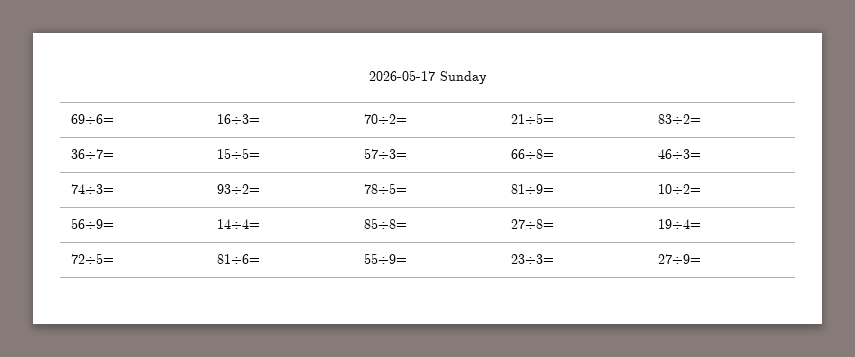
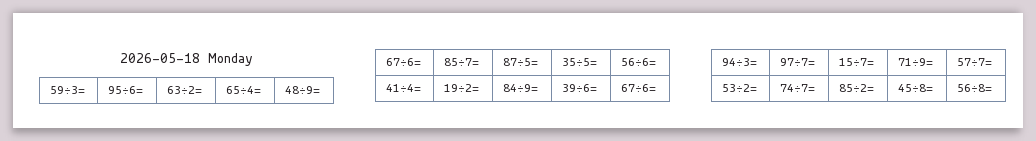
- 2026-05-17 Sunday
- 69÷6= | 16÷3= | 70÷2= | 21÷5= | 83÷2=
- 36÷7= | 15÷5= | 57÷3= | 66÷8= | 46÷3=
- 74÷3= | 93÷2= | 78÷5= | 81÷9= | 10÷2=
- 56÷9= | 14÷4= | 85÷8= | 27÷8= | 19÷4=
- 72÷5= | 81÷6= | 55÷9= | 23÷3= | 27÷9=
+ 2026-05-18 Monday
+ 59÷3= | 95÷6= | 63÷2= | 65÷4= | 48÷9=
+ 67÷6= | 85÷7= | 87÷5= | 35÷5= | 56÷6=
+ 41÷4= | 19÷2= | 84÷9= | 39÷6= | 67÷6=
+ 94÷3= | 97÷7= | 15÷7= | 71÷9= | 57÷7=
+ 53÷2= | 74÷7= | 85÷2= | 45÷8= | 56÷8=

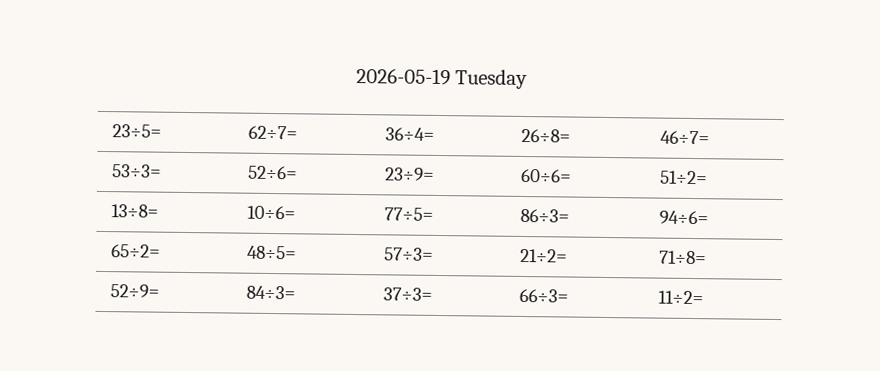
- 2026-05-18 Monday
- 59÷3= | 95÷6= | 63÷2= | 65÷4= | 48÷9=
- 67÷6= | 85÷7= | 87÷5= | 35÷5= | 56÷6=
- 41÷4= | 19÷2= | 84÷9= | 39÷6= | 67÷6=
- 94÷3= | 97÷7= | 15÷7= | 71÷9= | 57÷7=
- 53÷2= | 74÷7= | 85÷2= | 45÷8= | 56÷8=
+ 2026-05-19 Tuesday
+ 23÷5= | 62÷7= | 36÷4= | 26÷8= | 46÷7=
+ 53÷3= | 52÷6= | 23÷9= | 60÷6= | 51÷2=
+ 13÷8= | 10÷6= | 77÷5= | 86÷3= | 94÷6=
+ 65÷2= | 48÷5= | 57÷3= | 21÷2= | 71÷8=
+ 52÷9= | 84÷3= | 37÷3= | 66÷3= | 11÷2=

